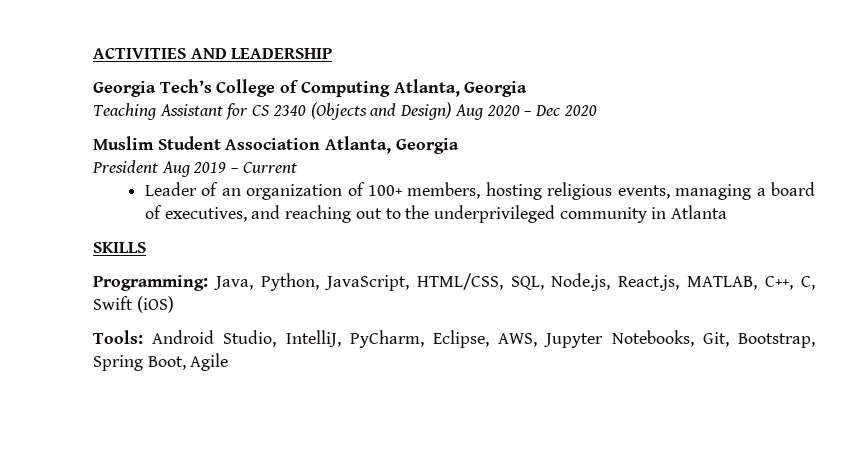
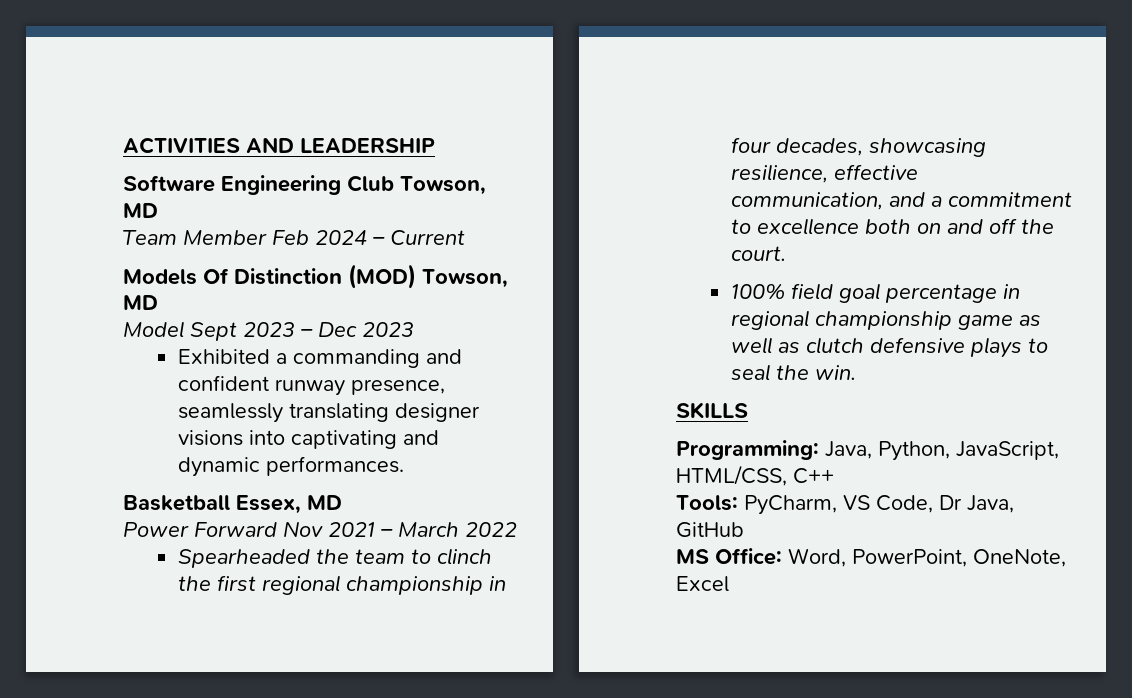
- Georgia Tech’s College of Computing Atlanta, Georgia
- Teaching Assistant for CS 2340 (Objects and Design) Aug 2020 – Dec 2020
- Muslim Student Association Atlanta, Georgia
- President Aug 2019 – Current
- Leader of an organization of 100+ members, hosting religious events, managing a board of executives, and reaching out to the underprivileged community in Atlanta
+ Software Engineering Club Towson, MD
+ Team Member Feb 2024 – Current
+ Models Of Distinction (MOD) Towson, MD
+ Model Sept 2023 – Dec 2023
+ Exhibited a commanding and confident runway presence, seamlessly translating designer visions into captivating and dynamic performances.
+ Basketball Essex, MD
+ Power Forward Nov 2021 – March 2022
+ Spearheaded the team to clinch the first regional championship in four decades, showcasing resilience, effective communication, and a commitment to excellence both on and off the court.
+ 100% field goal percentage in regional championship game as well as clutch defensive plays to seal the win.
- Programming: Java, Python, JavaScript, HTML/CSS, SQL, Node.js, React.js, MATLAB, C++, C, Swift (iOS)
- Tools: Android Studio, IntelliJ, PyCharm, Eclipse, AWS, Jupyter Notebooks, Git, Bootstrap, Spring Boot, Agile
+ Programming: Java, Python, JavaScript, HTML/CSS, C++
+ Tools: PyCharm, VS Code, Dr Java, GitHub
+ MS Office: Word, PowerPoint, OneNote, Excel

